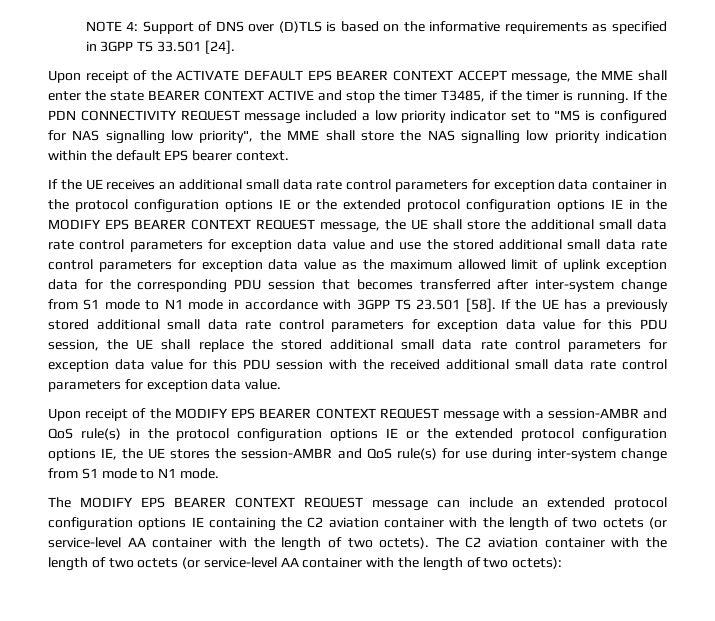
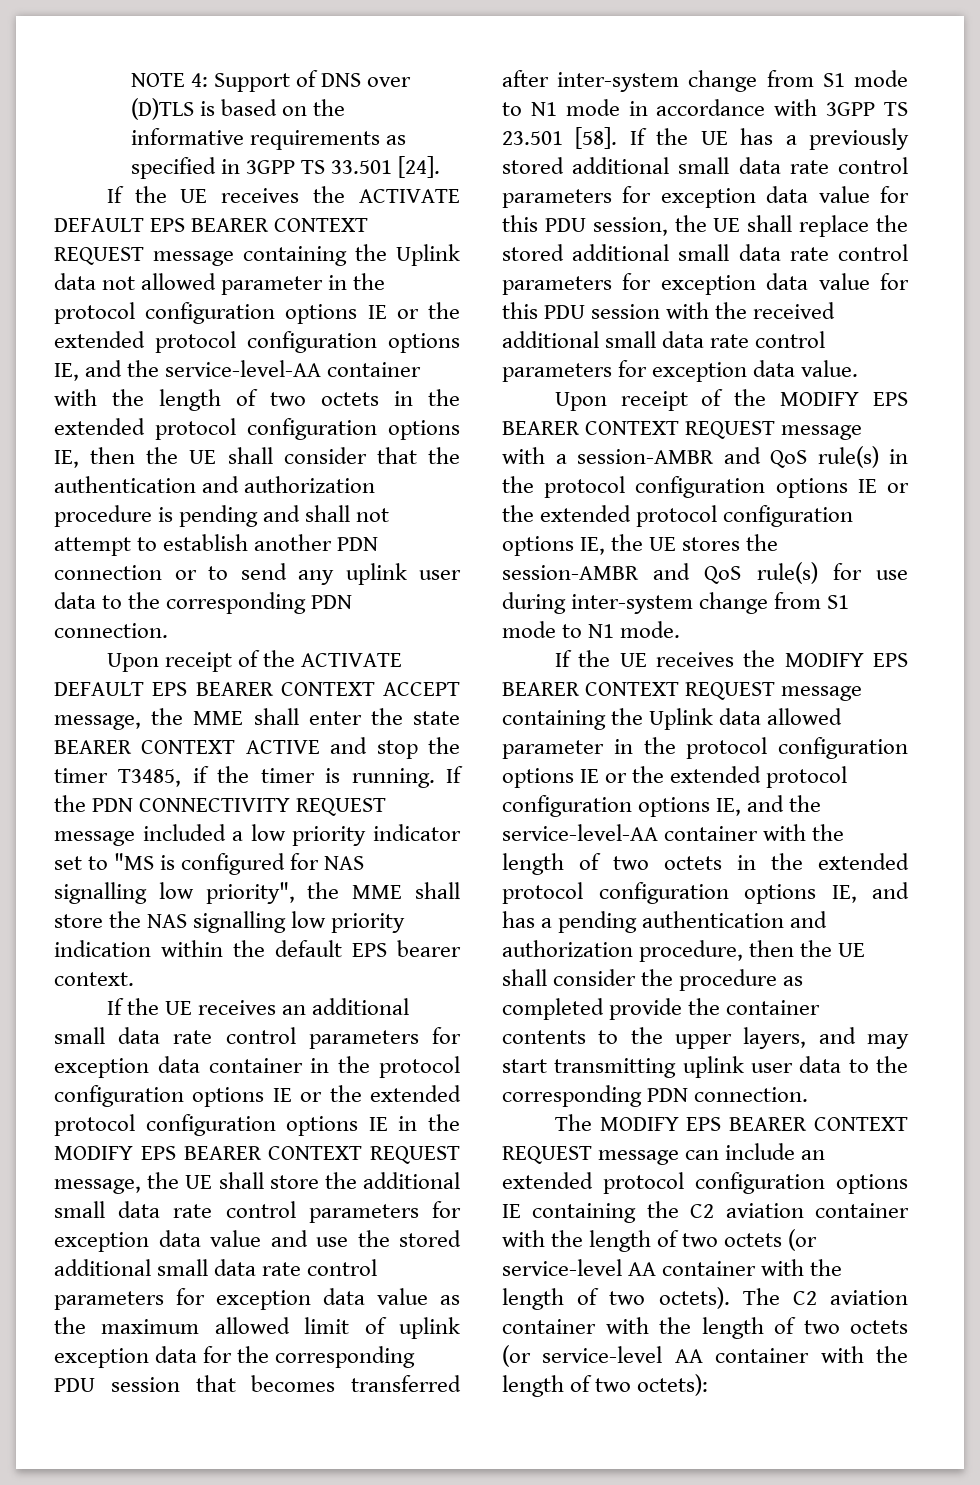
+ If the UE receives the ACTIVATE DEFAULT EPS BEARER CONTEXT REQUEST message containing the Uplink data not allowed parameter in the protocol configuration options IE or the extended protocol configuration options IE, and the service-level-AA container with the length of two octets in the extended protocol configuration options IE, then the UE shall consider that the authentication and authorization procedure is pending and shall not attempt to establish another PDN connection or to send any uplink user data to the corresponding PDN connection.
+ If the UE receives the MODIFY EPS BEARER CONTEXT REQUEST message containing the Uplink data allowed parameter in the protocol configuration options IE or the extended protocol configuration options IE, and the service-level-AA container with the length of two octets in the extended protocol configuration options IE, and has a pending authentication and authorization procedure, then the UE shall consider the procedure as completed provide the container contents to the upper layers, and may start transmitting uplink user data to the corresponding PDN connection.

